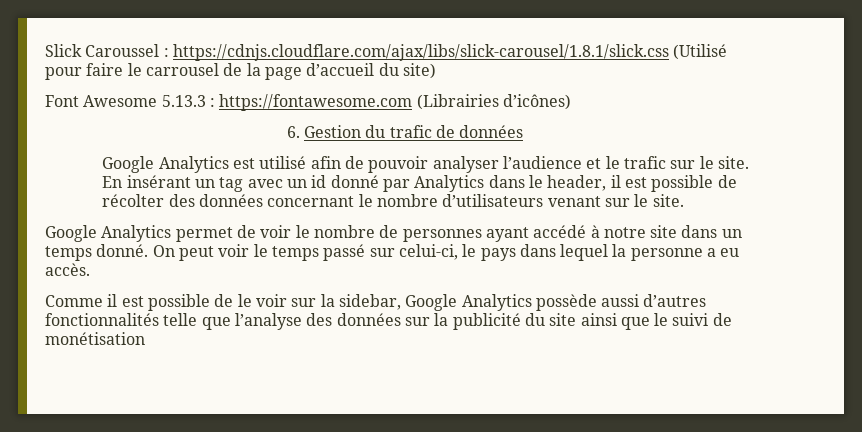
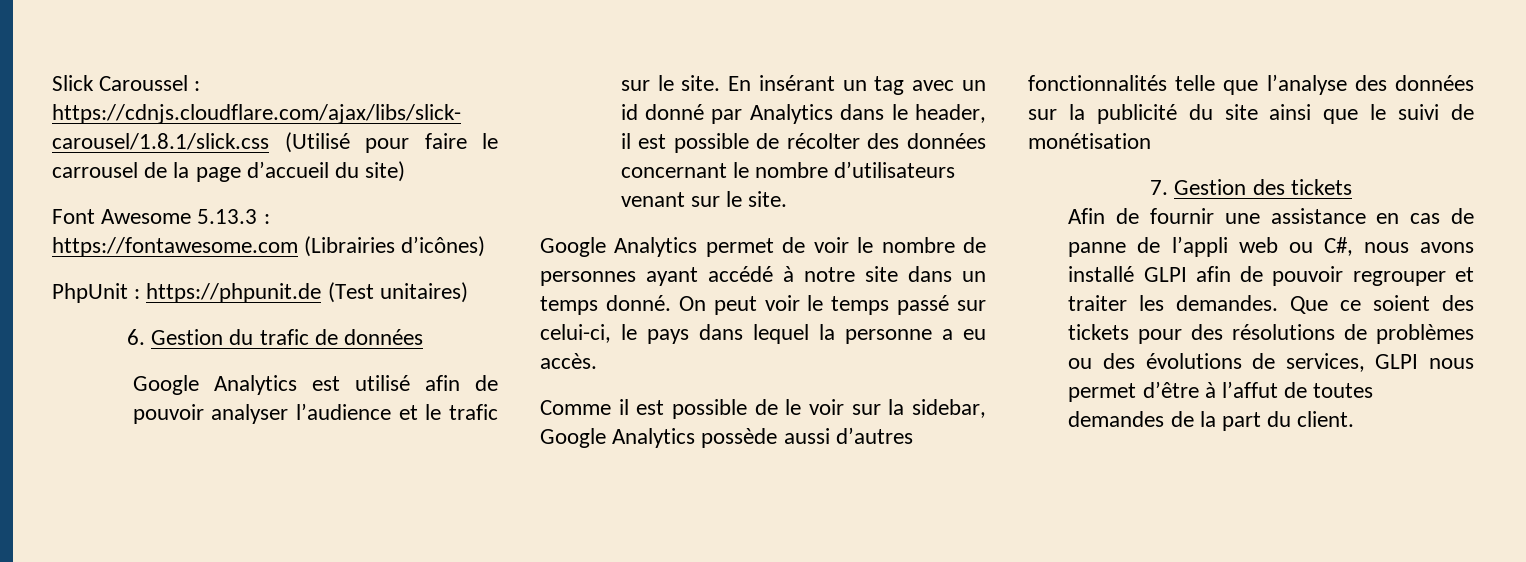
+ PhpUnit : https://phpunit.de (Test unitaires)
+ 7. Gestion des tickets
+ Afin de fournir une assistance en cas de panne de l’appli web ou C#, nous avons installé GLPI afin de pouvoir regrouper et traiter les demandes. Que ce soient des tickets pour des résolutions de problèmes ou des évolutions de services, GLPI nous permet d’être à l’affut de toutes demandes de la part du client.

